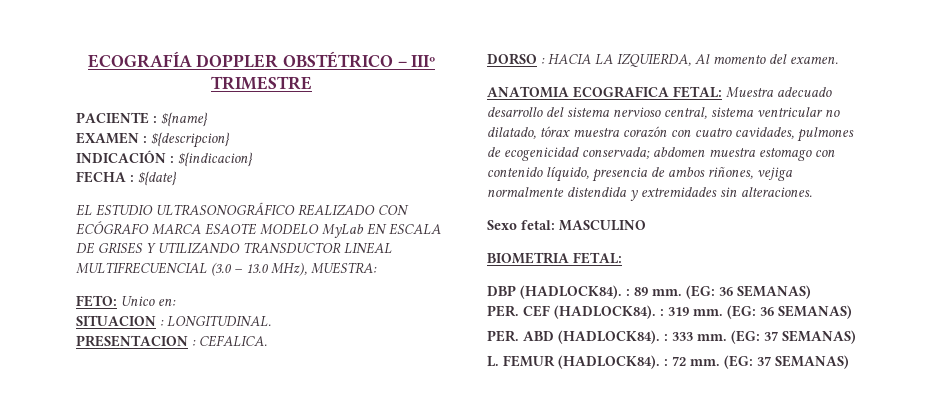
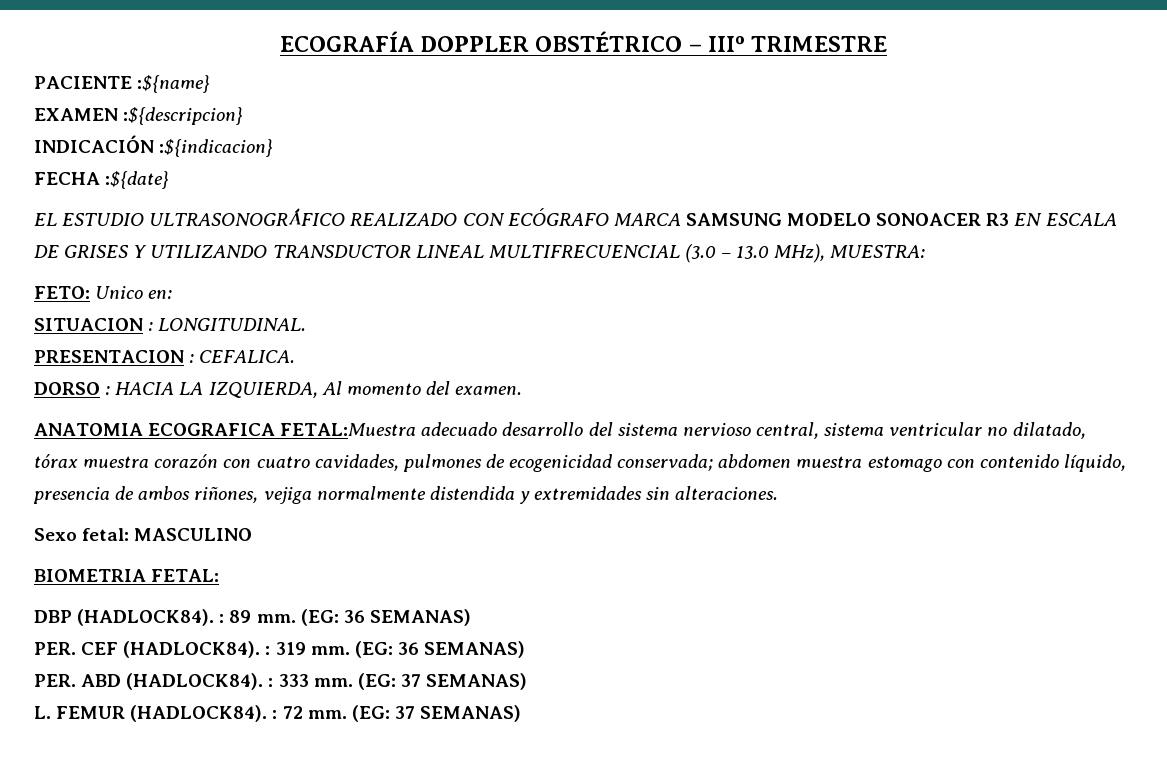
- PACIENTE : ${name}
+ PACIENTE :${name}
- EXAMEN : ${descripcion}
+ EXAMEN :${descripcion}
- INDICACIÓN : ${indicacion}
+ INDICACIÓN :${indicacion}
- FECHA : ${date}
+ FECHA :${date}
- EL ESTUDIO ULTRASONOGRÁFICO REALIZADO CON ECÓGRAFO MARCA ESAOTE MODELO MyLab EN ESCALA DE GRISES Y UTILIZANDO TRANSDUCTOR LINEAL MULTIFRECUENCIAL (3.0 – 13.0 MHz), MUESTRA:
+ EL ESTUDIO ULTRASONOGRÁFICO REALIZADO CON ECÓGRAFO MARCA SAMSUNG MODELO SONOACER R3 EN ESCALA DE GRISES Y UTILIZANDO TRANSDUCTOR LINEAL MULTIFRECUENCIAL (3.0 – 13.0 MHz), MUESTRA:
- ANATOMIA ECOGRAFICA FETAL: Muestra adecuado desarrollo del sistema nervioso central, sistema ventricular no dilatado, tórax muestra corazón con cuatro cavidades, pulmones de ecogenicidad conservada; abdomen muestra estomago con contenido líquido, presencia de ambos riñones, vejiga normalmente distendida y extremidades sin alteraciones.
+ ANATOMIA ECOGRAFICA FETAL:Muestra adecuado desarrollo del sistema nervioso central, sistema ventricular no dilatado, tórax muestra corazón con cuatro cavidades, pulmones de ecogenicidad conservada; abdomen muestra estomago con contenido líquido, presencia de ambos riñones, vejiga normalmente distendida y extremidades sin alteraciones.

